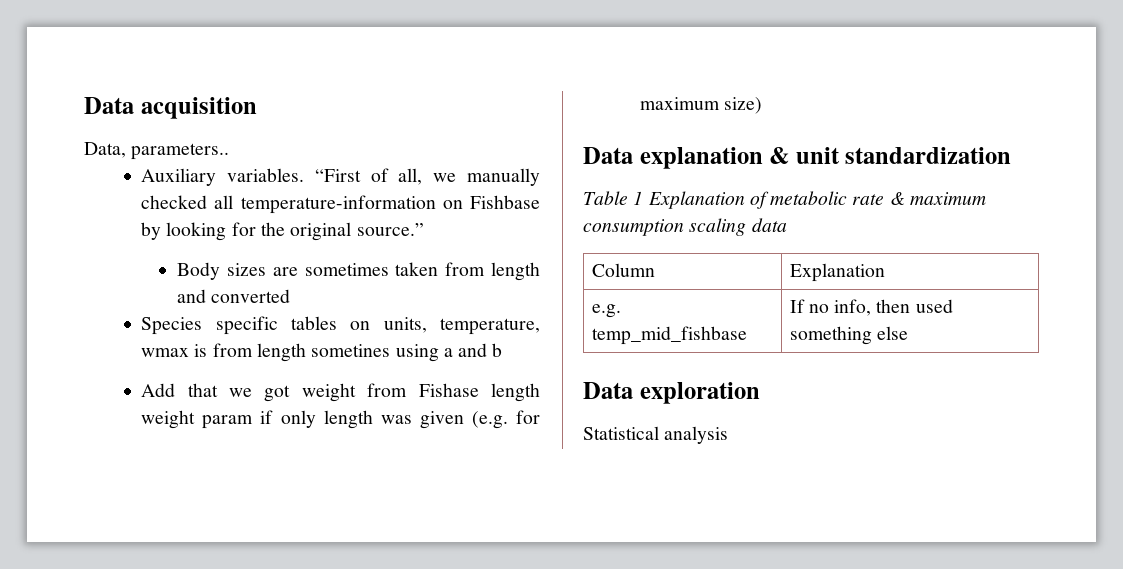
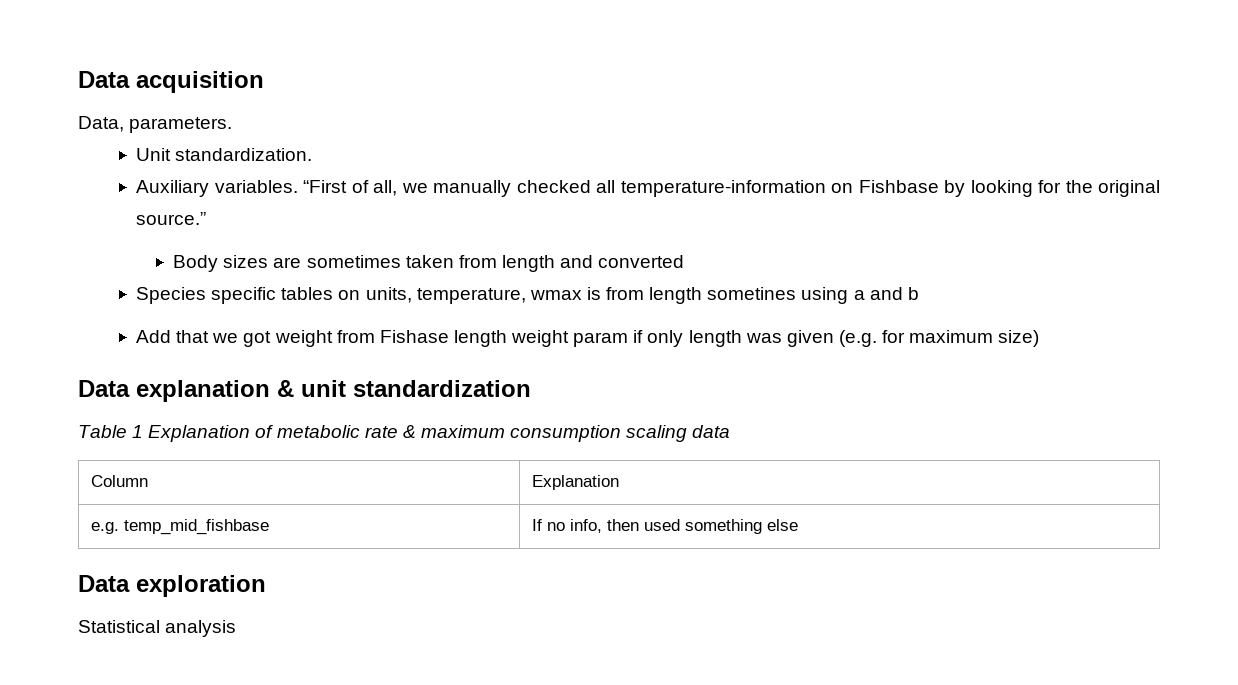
- Data, parameters..
+ Data, parameters.
+ Unit standardization.

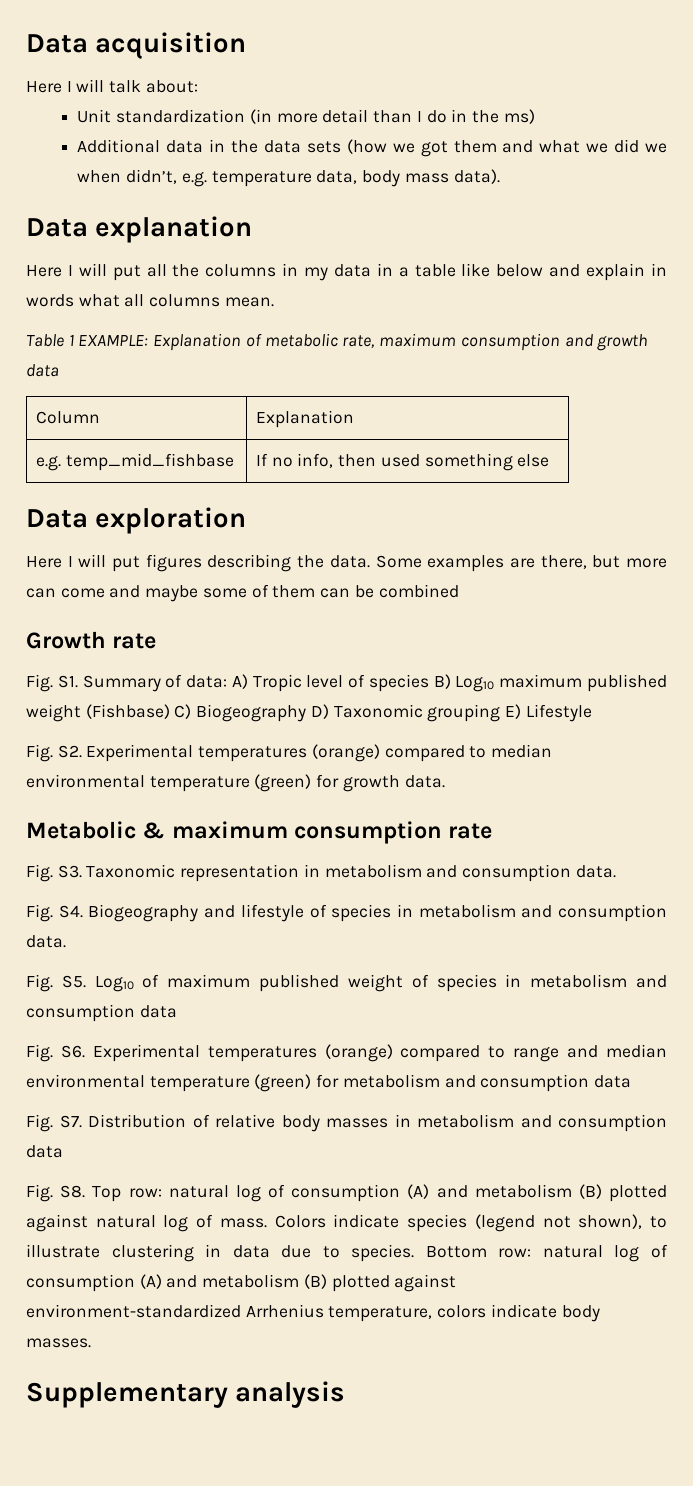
- Data, parameters.
- Unit standardization.
- Auxiliary variables. “First of all, we manually checked all temperature-information on Fishbase by looking for the original source.”
- Body sizes are sometimes taken from length and converted
- Species specific tables on units, temperature, wmax is from length sometines using a and b
- Add that we got weight from Fishase length weight param if only length was given (e.g. for maximum size)
- Data explanation & unit standardization
+ Here I will talk about:
+ Unit standardization (in more detail than I do in the ms)
+ Additional data in the data sets (how we got them and what we did we when didn’t, e.g. temperature data, body mass data).
+ Data explanation
+ Here I will put all the columns in my data in a table like below and explain in words what all columns mean.
- Table 1 Explanation of metabolic rate & maximum consumption scaling data
+ Table 1 EXAMPLE: Explanation of metabolic rate, maximum consumption and growth data
- Statistical analysis
+ Here I will put figures describing the data. Some examples are there, but more can come and maybe some of them can be combined
+ Growth rate
+ Fig. S1. Summary of data: A) Tropic level of species B) Log10 maximum published weight (Fishbase) C) Biogeography D) Taxonomic grouping E) Lifestyle
+ Fig. S2. Experimental temperatures (orange) compared to median environmental temperature (green) for growth data.
+ Metabolic & maximum consumption rate
+ Fig. S3. Taxonomic representation in metabolism and consumption data.
+ Fig. S4. Biogeography and lifestyle of species in metabolism and consumption data.
+ Fig. S5. Log10 of maximum published weight of species in metabolism and consumption data
+ Fig. S6. Experimental temperatures (orange) compared to range and median environmental temperature (green) for metabolism and consumption data
+ Fig. S7. Distribution of relative body masses in metabolism and consumption data
+ Fig. S8. Top row: natural log of consumption (A) and metabolism (B) plotted against natural log of mass. Colors indicate species (legend not shown), to illustrate clustering in data due to species. Bottom row: natural log of consumption (A) and metabolism (B) plotted against environment-standardized Arrhenius temperature, colors indicate body masses.
+ Supplementary analysis

